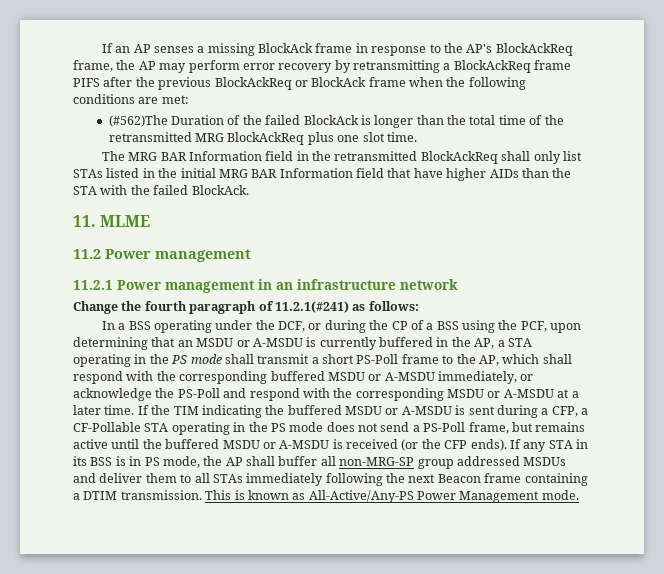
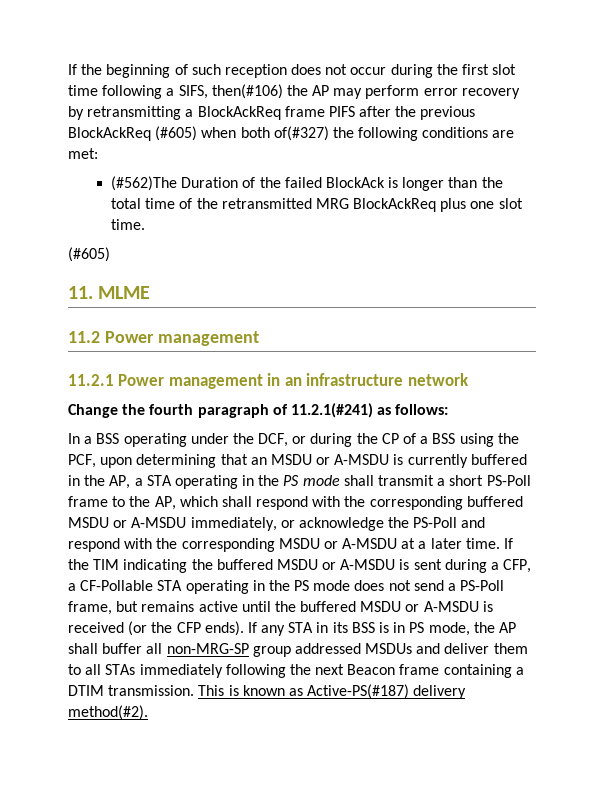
- If an AP senses a missing BlockAck frame in response to the AP's BlockAckReq frame, the AP may perform error recovery by retransmitting a BlockAckReq frame PIFS after the previous BlockAckReq or BlockAck frame when the following conditions are met:
+ If the beginning of such reception does not occur during the first slot time following a SIFS, then(#106) the AP may perform error recovery by retransmitting a BlockAckReq frame PIFS after the previous BlockAckReq (#605) when both of(#327) the following conditions are met:
  (#562)The Duration of the failed BlockAck is longer than the total time of the retransmitted MRG BlockAckReq plus one slot time.
- The MRG BAR Information field in the retransmitted BlockAckReq shall only list STAs listed in the initial MRG BAR Information field that have higher AIDs than the STA with the failed BlockAck.
+ (#605)
- This is known as All-Active/Any-PS Power Management mode.
+ This is known as Active-PS(#187) delivery method(#2).

